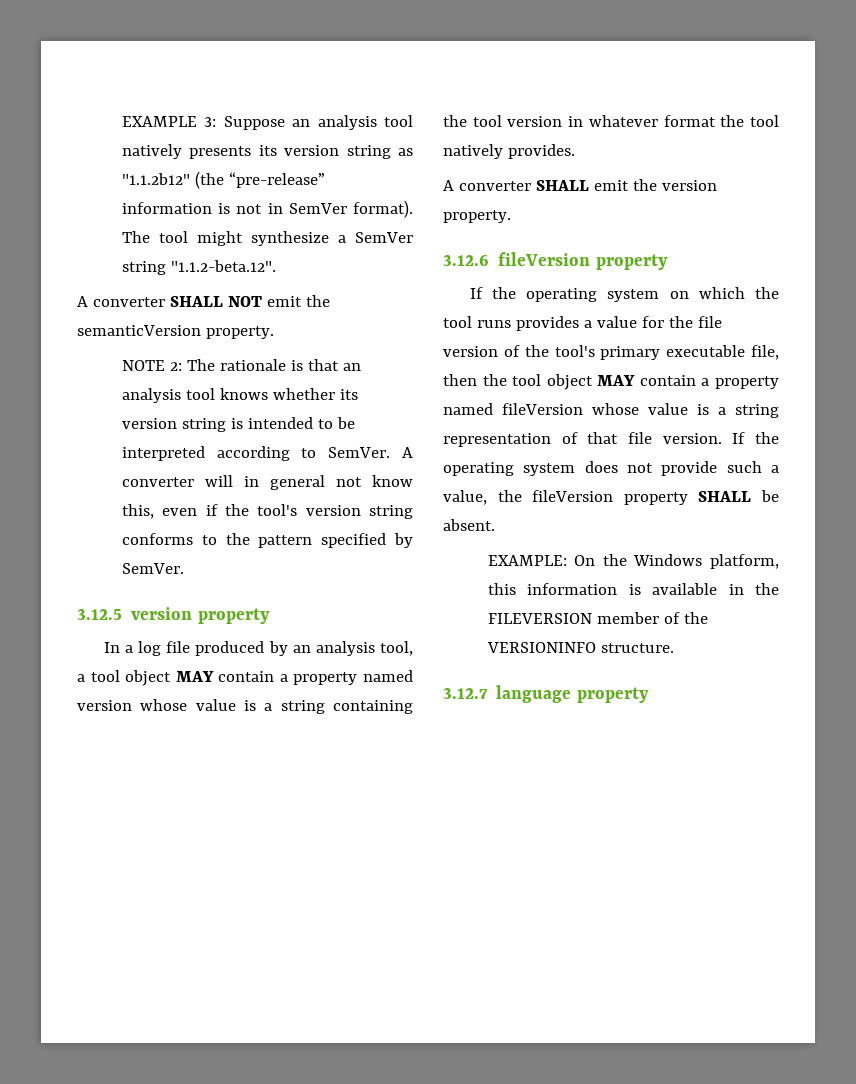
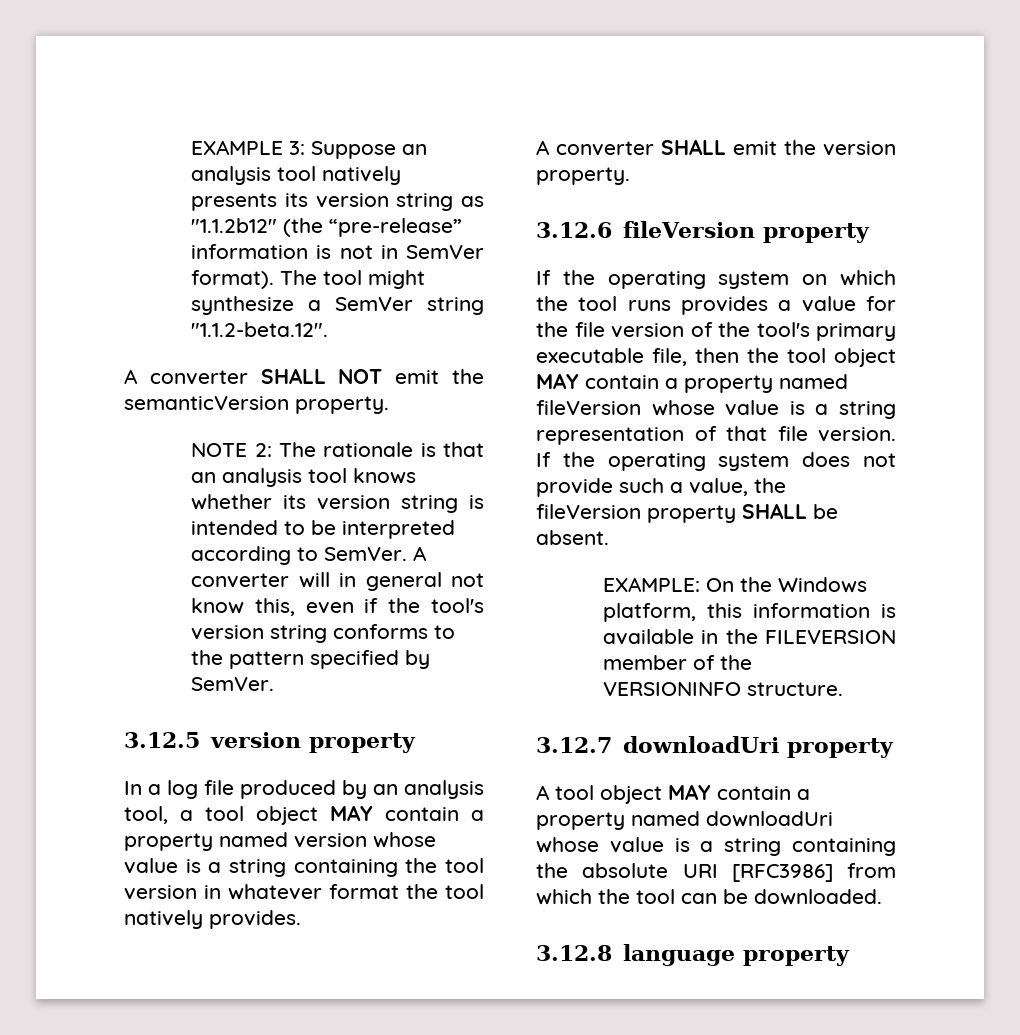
- 3.12.7 language property
+ 3.12.7 downloadUri property
+ A tool object MAY contain a property named downloadUri whose value is a string containing the absolute URI [RFC3986] from which the tool can be downloaded.
+ 3.12.8 language property

